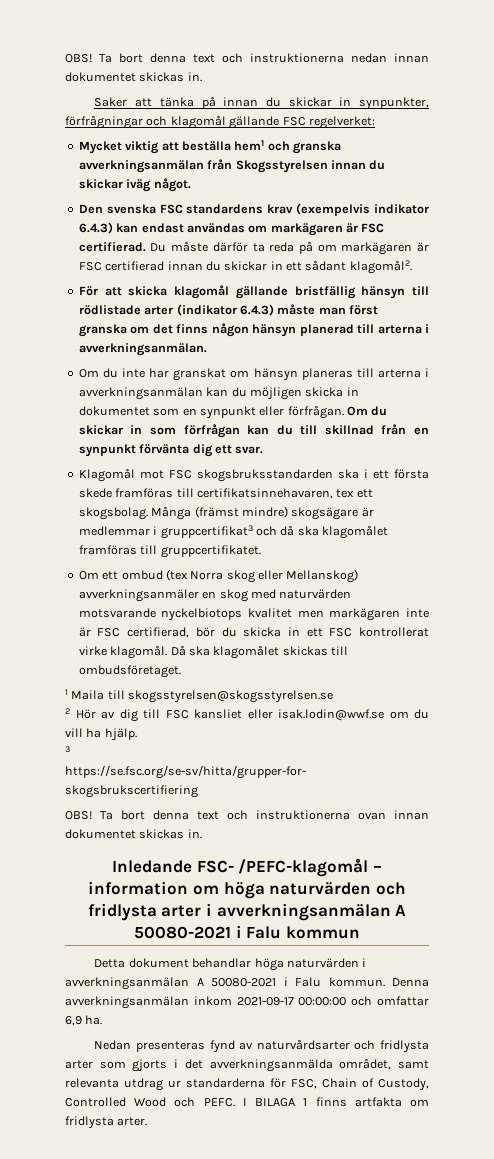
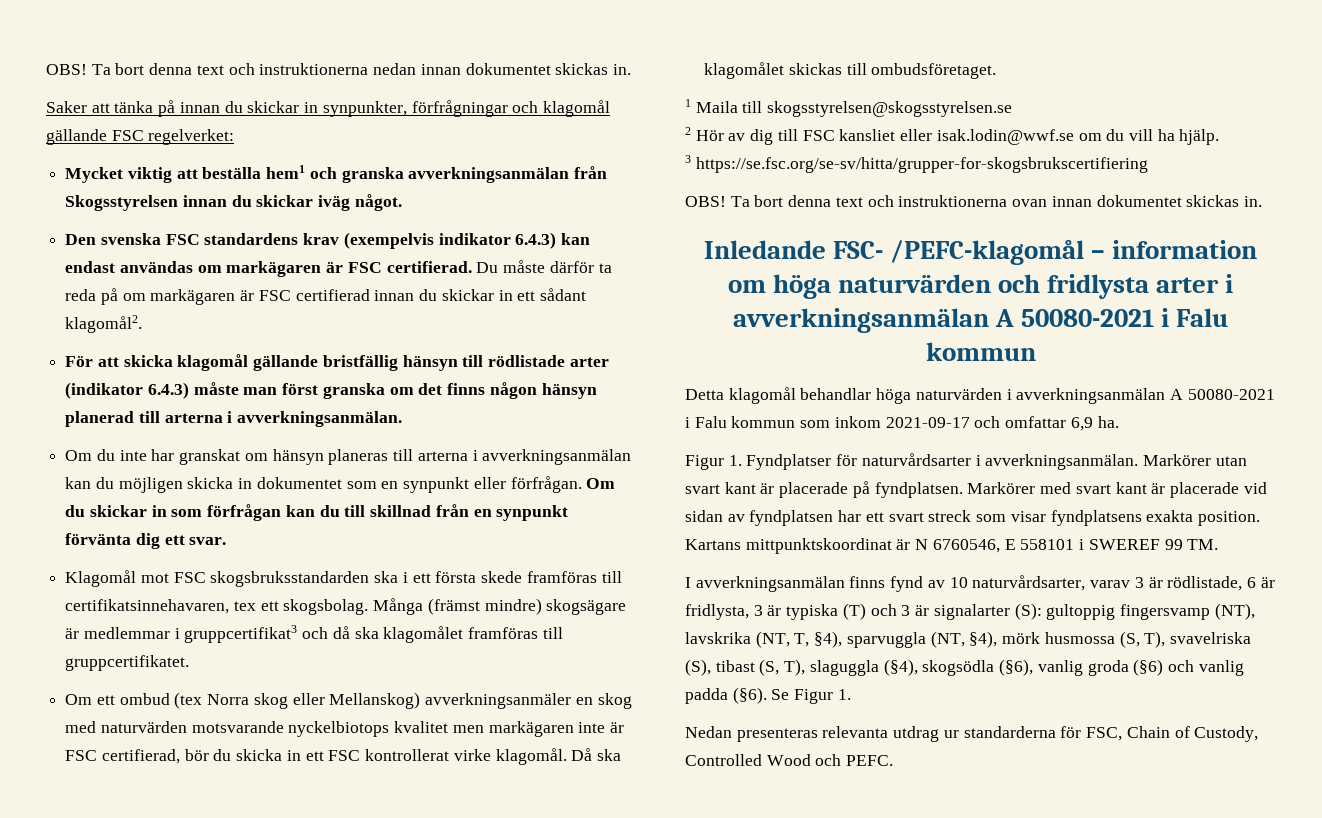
- Detta dokument behandlar höga naturvärden i avverkningsanmälan A 50080-2021 i Falu kommun. Denna avverkningsanmälan inkom 2021-09-17 00:00:00 och omfattar 6,9 ha.
+ Detta klagomål behandlar höga naturvärden i avverkningsanmälan A 50080-2021 i Falu kommun som inkom 2021-09-17 och omfattar 6,9 ha.
- Nedan presenteras fynd av naturvårdsarter och fridlysta arter som gjorts i det avverkningsanmälda området, samt relevanta utdrag ur standarderna för FSC, Chain of Custody, Controlled Wood och PEFC. I BILAGA 1 finns artfakta om fridlysta arter.
+ Figur 1. Fyndplatser för naturvårdsarter i avverkningsanmälan. Markörer utan svart kant är placerade på fyndplatsen. Markörer med svart kant är placerade vid sidan av fyndplatsen har ett svart streck som visar fyndplatsens exakta position. Kartans mittpunktskoordinat är N 6760546, E 558101 i SWEREF 99 TM.
+ I avverkningsanmälan finns fynd av 10 naturvårdsarter, varav 3 är rödlistade, 6 är fridlysta, 3 är typiska (T) och 3 är signalarter (S): gultoppig fingersvamp (NT), lavskrika (NT, T, §4), sparvuggla (NT, §4), mörk husmossa (S, T), svavelriska (S), tibast (S, T), slaguggla (§4), skogsödla (§6), vanlig groda (§6) och vanlig padda (§6). Se Figur 1.
+ Nedan presenteras relevanta utdrag ur standarderna för FSC, Chain of Custody, Controlled Wood och PEFC.

